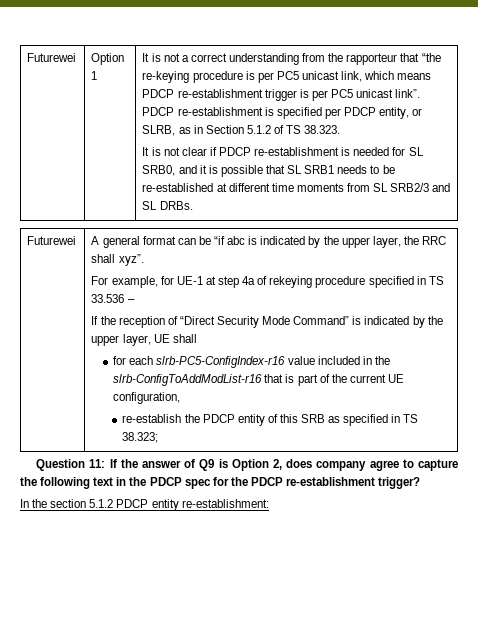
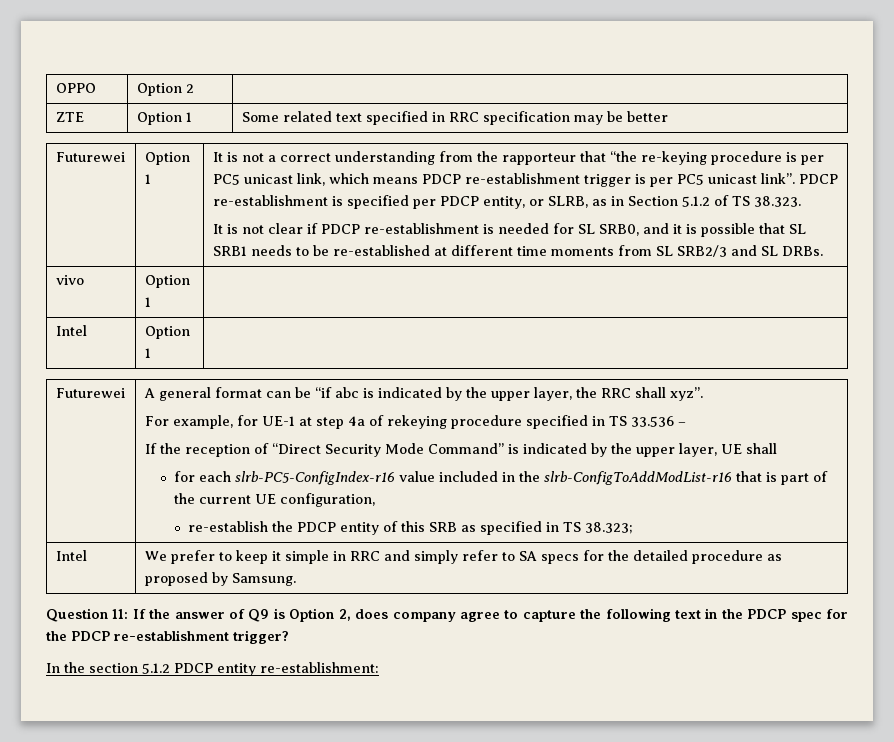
+ OPPO | Option 2 |
+ ZTE | Option 1 | Some related text specified in RRC specification may be better
+ vivo | Option 1 |
+ Intel | Option 1 |
+ Intel | We prefer to keep it simple in RRC and simply refer to SA specs for the detailed procedure as proposed by Samsung.

